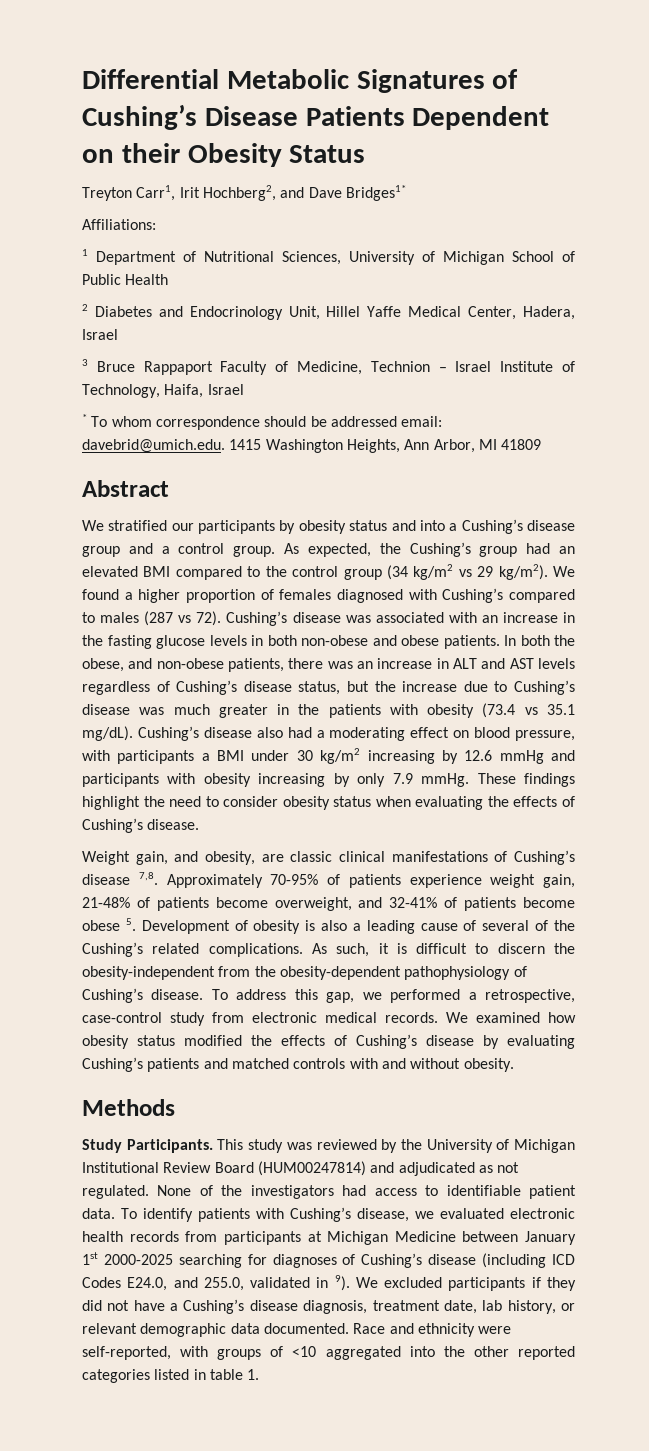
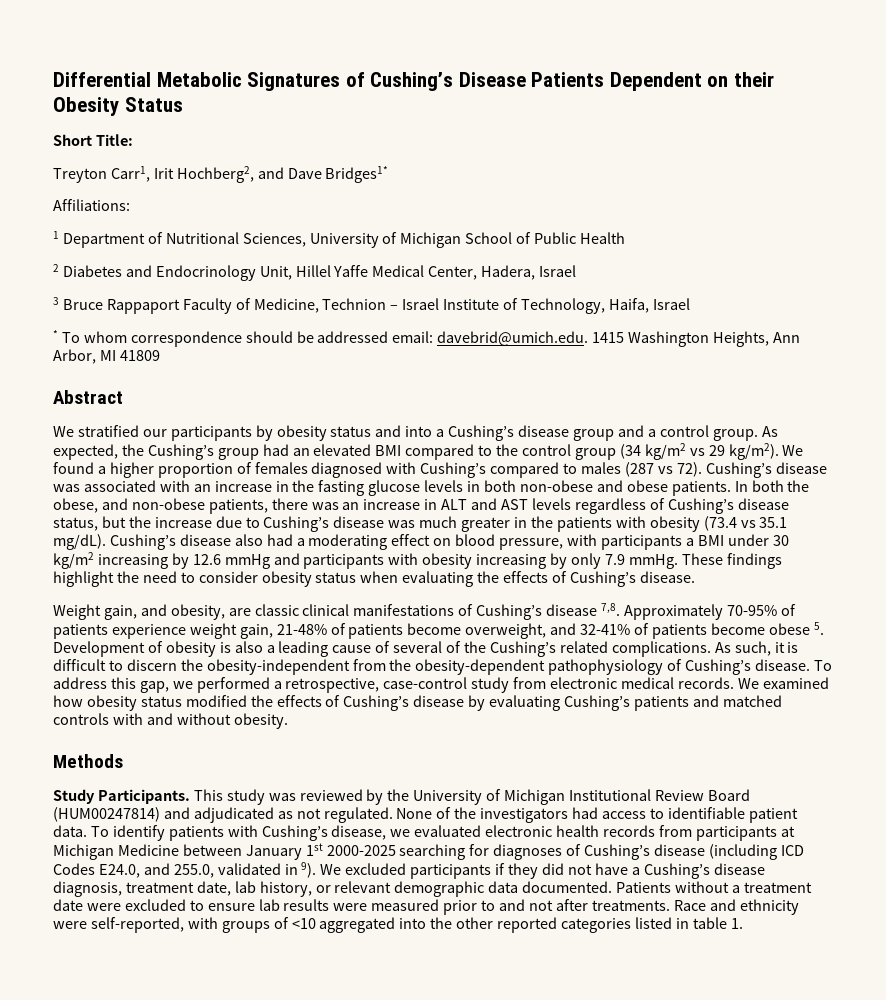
+ Short Title:
+ Patients without a treatment date were excluded to ensure lab results were measured prior to and not after treatments.

